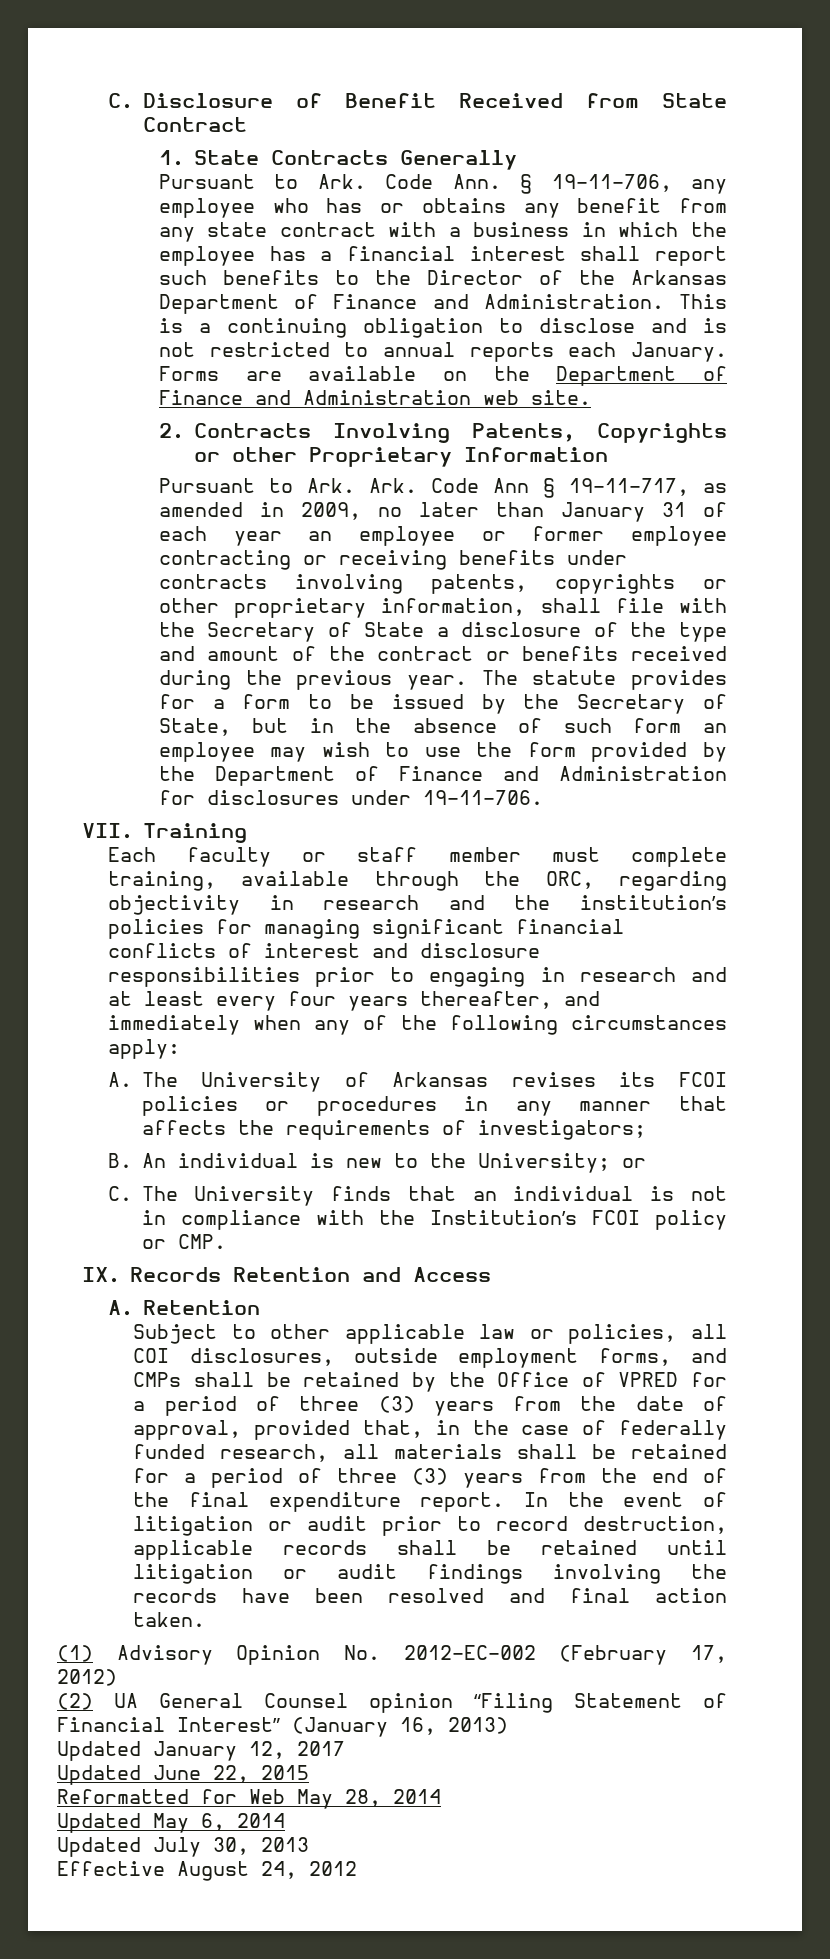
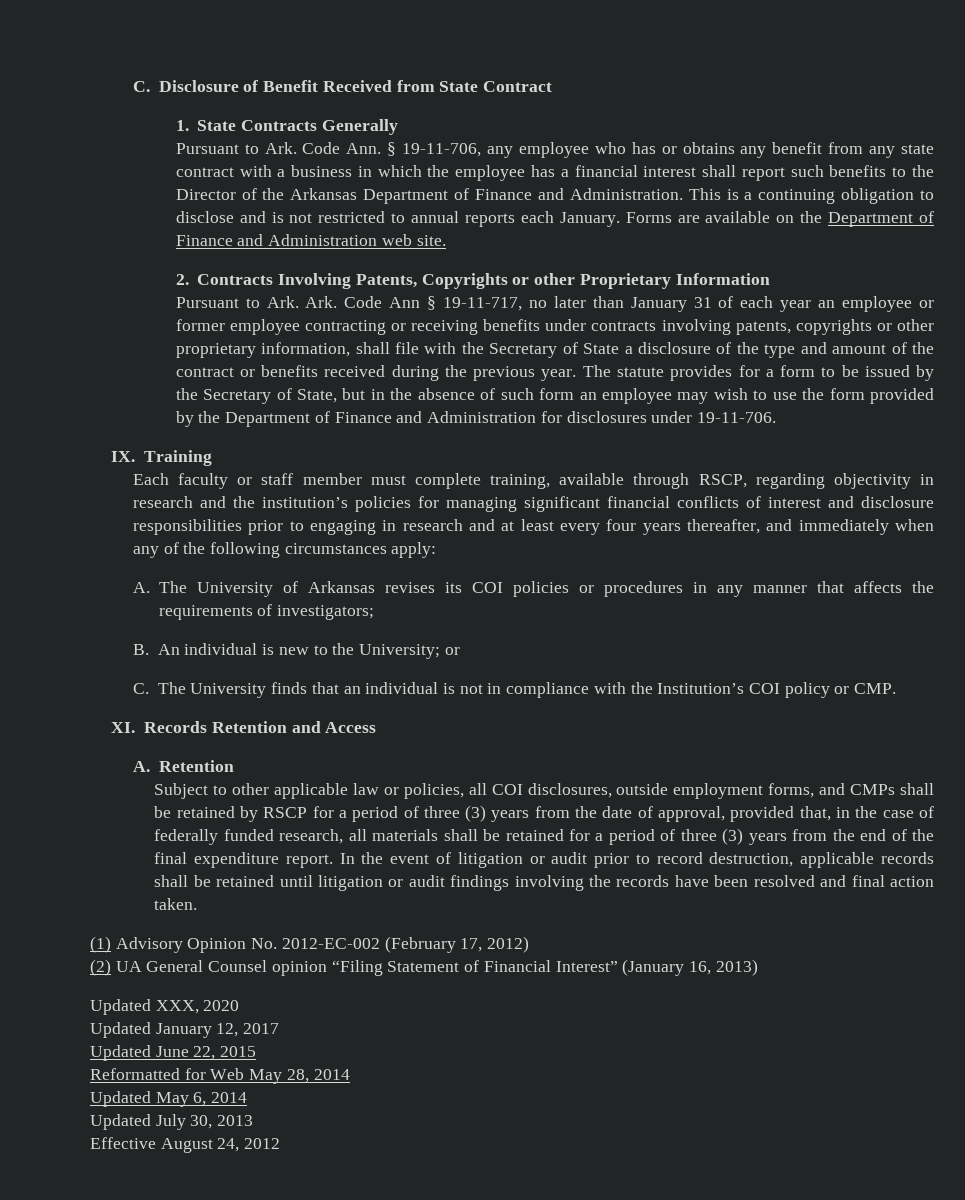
- Pursuant to Ark. Ark. Code Ann § 19-11-717, as amended in 2009, no later than January 31 of each year an employee or former employee contracting or receiving benefits under contracts involving patents, copyrights or other proprietary information, shall file with the Secretary of State a disclosure of the type and amount of the contract or benefits received during the previous year.
+ Pursuant to Ark. Ark. Code Ann § 19-11-717, no later than January 31 of each year an employee or former employee contracting or receiving benefits under contracts involving patents, copyrights or other proprietary information, shall file with the Secretary of State a disclosure of the type and amount of the contract or benefits received during the previous year.
- VII. Training
+ IX. Training
- Each faculty or staff member must complete training, available through the ORC, regarding objectivity in research and the institution’s policies for managing significant financial conflicts of interest and disclosure responsibilities prior to engaging in research and at least every four years thereafter, and immediately when any of the following circumstances apply:
+ Each faculty or staff member must complete training, available through RSCP, regarding objectivity in research and the institution’s policies for managing significant financial conflicts of interest and disclosure responsibilities prior to engaging in research and at least every four years thereafter, and immediately when any of the following circumstances apply:
- A. The University of Arkansas revises its FCOI policies or procedures in any manner that affects the requirements of investigators;
+ A. The University of Arkansas revises its COI policies or procedures in any manner that affects the requirements of investigators;
- C. The University finds that an individual is not in compliance with the Institution’s FCOI policy or CMP.
+ C. The University finds that an individual is not in compliance with the Institution’s COI policy or CMP.
- IX. Records Retention and Access
+ XI. Records Retention and Access
- Subject to other applicable law or policies, all COI disclosures, outside employment forms, and CMPs shall be retained by the Office of VPRED for a period of three (3) years from the date of approval, provided that, in the case of federally funded research, all materials shall be retained for a period of three (3) years from the end of the final expenditure report.
+ Subject to other applicable law or policies, all COI disclosures, outside employment forms, and CMPs shall be retained by RSCP for a period of three (3) years from the date of approval, provided that, in the case of federally funded research, all materials shall be retained for a period of three (3) years from the end of the final expenditure report.
+ Updated XXX, 2020

